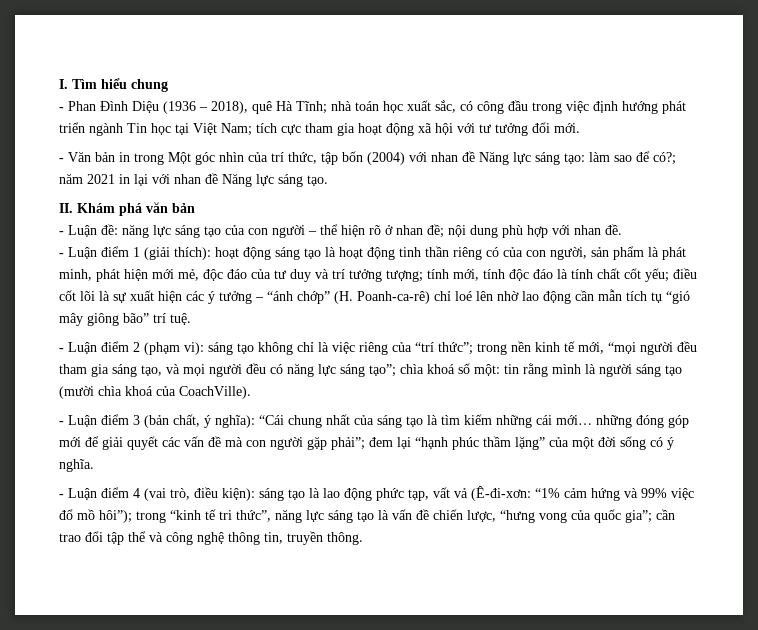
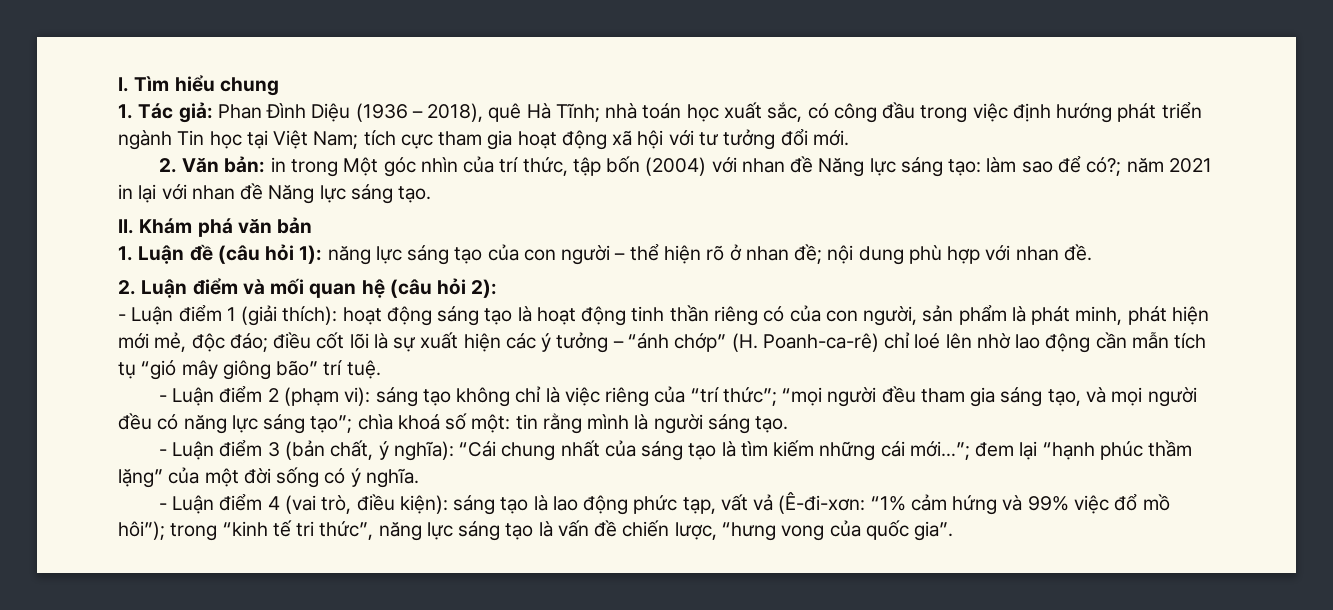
- - Phan Đình Diệu (1936 – 2018), quê Hà Tĩnh; nhà toán học xuất sắc, có công đầu trong việc định hướng phát triển ngành Tin học tại Việt Nam; tích cực tham gia hoạt động xã hội với tư tưởng đổi mới.
+ 1. Tác giả: Phan Đình Diệu (1936 – 2018), quê Hà Tĩnh; nhà toán học xuất sắc, có công đầu trong việc định hướng phát triển ngành Tin học tại Việt Nam; tích cực tham gia hoạt động xã hội với tư tưởng đổi mới.
- - Văn bản in trong Một góc nhìn của trí thức, tập bốn (2004) với nhan đề Năng lực sáng tạo: làm sao để có?; năm 2021 in lại với nhan đề Năng lực sáng tạo.
+ 2. Văn bản: in trong Một góc nhìn của trí thức, tập bốn (2004) với nhan đề Năng lực sáng tạo: làm sao để có?; năm 2021 in lại với nhan đề Năng lực sáng tạo.
- - Luận đề: năng lực sáng tạo của con người – thể hiện rõ ở nhan đề; nội dung phù hợp với nhan đề.
+ 1. Luận đề (câu hỏi 1): năng lực sáng tạo của con người – thể hiện rõ ở nhan đề; nội dung phù hợp với nhan đề.
+ 2. Luận điểm và mối quan hệ (câu hỏi 2):
- hoạt động sáng tạo là hoạt động tinh thần riêng có của con người, sản phẩm là phát minh, phát hiện mới mẻ, độc đáo của tư duy và trí tưởng tượng; tính mới, tính độc đáo là tính chất cốt yếu;
+ hoạt động sáng tạo là hoạt động tinh thần riêng có của con người, sản phẩm là phát minh, phát hiện mới mẻ, độc đáo;
- - Luận điểm 2 (phạm vi): sáng tạo không chỉ là việc riêng của “trí thức”; trong nền kinh tế mới, “mọi người đều tham gia sáng tạo, và mọi người đều có năng lực sáng tạo”; chìa khoá số một: tin rằng mình là người sáng tạo (mười chìa khoá của CoachVille).
+ - Luận điểm 2 (phạm vi): sáng tạo không chỉ là việc riêng của “trí thức”; “mọi người đều tham gia sáng tạo, và mọi người đều có năng lực sáng tạo”; chìa khoá số một: tin rằng mình là người sáng tạo.
- - Luận điểm 3 (bản chất, ý nghĩa): “Cái chung nhất của sáng tạo là tìm kiếm những cái mới… những đóng góp mới để giải quyết các vấn đề mà con người gặp phải”; đem lại “hạnh phúc thầm lặng” của một đời sống có ý nghĩa.
+ - Luận điểm 3 (bản chất, ý nghĩa): “Cái chung nhất của sáng tạo là tìm kiếm những cái mới…”; đem lại “hạnh phúc thầm lặng” của một đời sống có ý nghĩa.
- - Luận điểm 4 (vai trò, điều kiện): sáng tạo là lao động phức tạp, vất vả (Ê-đi-xơn: “1% cảm hứng và 99% việc đổ mồ hôi”); trong “kinh tế tri thức”, năng lực sáng tạo là vấn đề chiến lược, “hưng vong của quốc gia”; cần trao đổi tập thể và công nghệ thông tin, truyền thông.
+ - Luận điểm 4 (vai trò, điều kiện): sáng tạo là lao động phức tạp, vất vả (Ê-đi-xơn: “1% cảm hứng và 99% việc đổ mồ hôi”); trong “kinh tế tri thức”, năng lực sáng tạo là vấn đề chiến lược, “hưng vong của quốc gia”.

